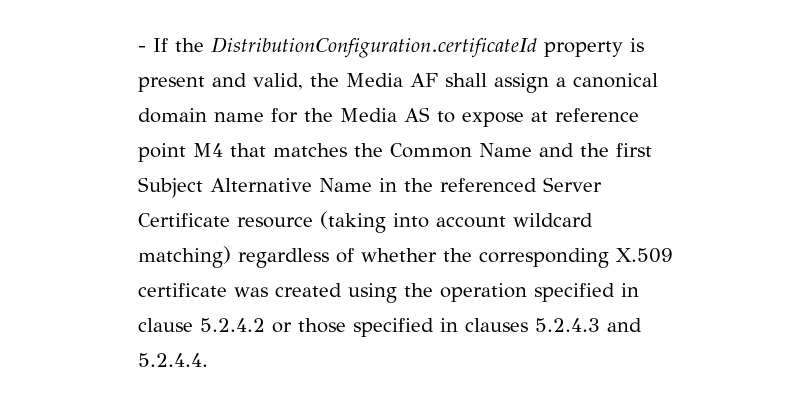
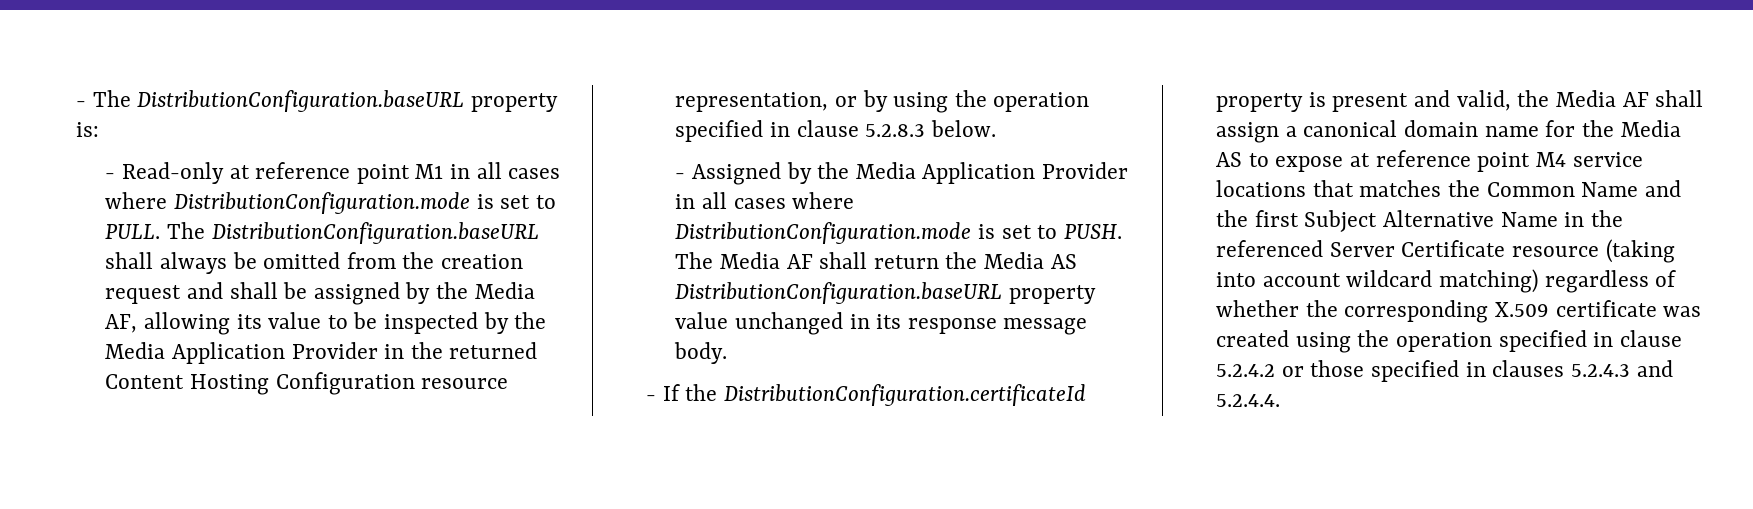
- - If the DistributionConfiguration.certificateId property is present and valid, the Media AF shall assign a canonical domain name for the Media AS to expose at reference point M4 that matches the Common Name and the first Subject Alternative Name in the referenced Server Certificate resource (taking into account wildcard matching) regardless of whether the corresponding X.509 certificate was created using the operation specified in clause 5.2.4.2 or those specified in clauses 5.2.4.3 and 5.2.4.4.
+ - The DistributionConfiguration.baseURL property is:
+ - Read-only at reference point M1 in all cases where DistributionConfiguration.mode is set to PULL. The DistributionConfiguration.baseURL shall always be omitted from the creation request and shall be assigned by the Media AF, allowing its value to be inspected by the Media Application Provider in the returned Content Hosting Configuration resource representation, or by using the operation specified in clause 5.2.8.3 below.
+ - Assigned by the Media Application Provider in all cases where DistributionConfiguration.mode is set to PUSH. The Media AF shall return the Media AS DistributionConfiguration.baseURL property value unchanged in its response message body.
+ - If the DistributionConfiguration.certificateId property is present and valid, the Media AF shall assign a canonical domain name for the Media AS to expose at reference point M4 service locations that matches the Common Name and the first Subject Alternative Name in the referenced Server Certificate resource (taking into account wildcard matching) regardless of whether the corresponding X.509 certificate was created using the operation specified in clause 5.2.4.2 or those specified in clauses 5.2.4.3 and 5.2.4.4.

